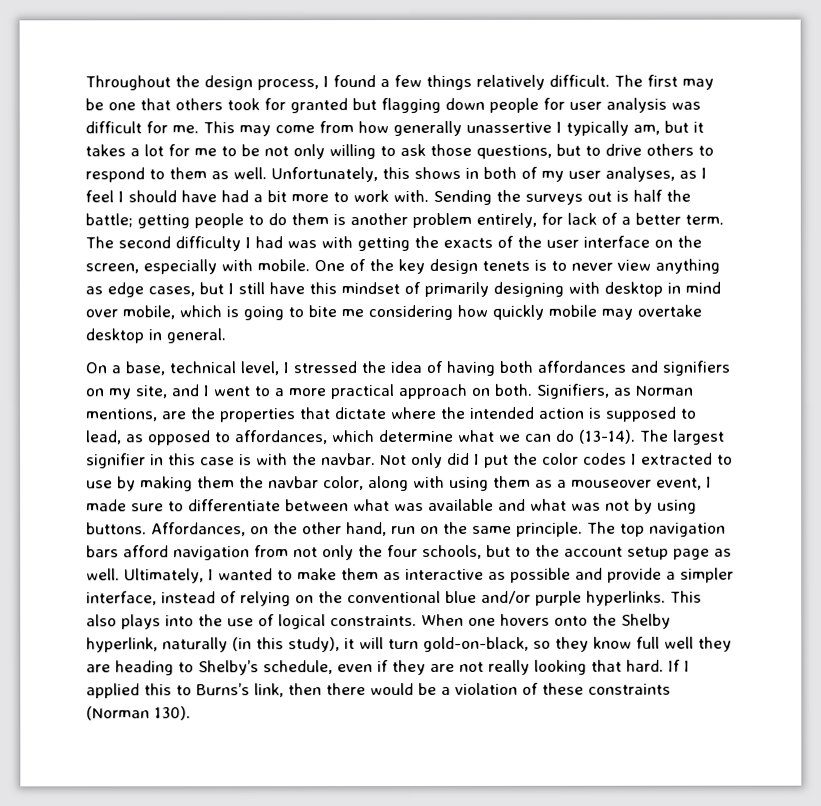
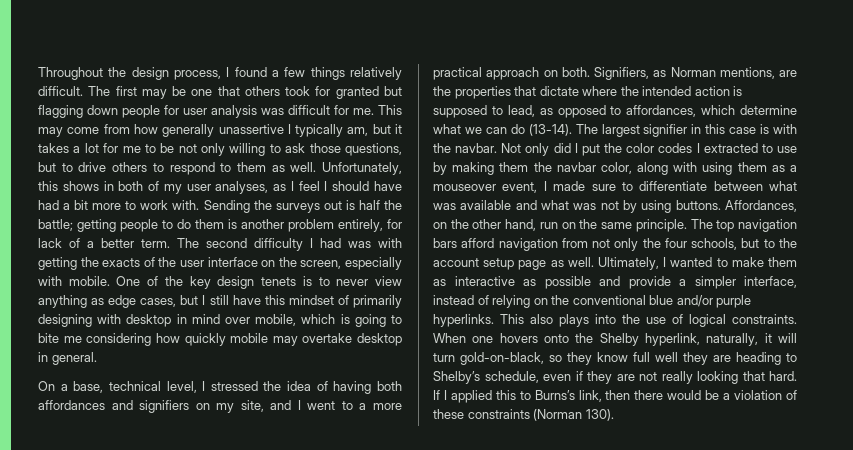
- When one hovers onto the Shelby hyperlink, naturally (in this study), it will turn gold-on-black, so they know full well they are heading to Shelby’s schedule, even if they are not really looking that hard.
+ When one hovers onto the Shelby hyperlink, naturally, it will turn gold-on-black, so they know full well they are heading to Shelby’s schedule, even if they are not really looking that hard.

